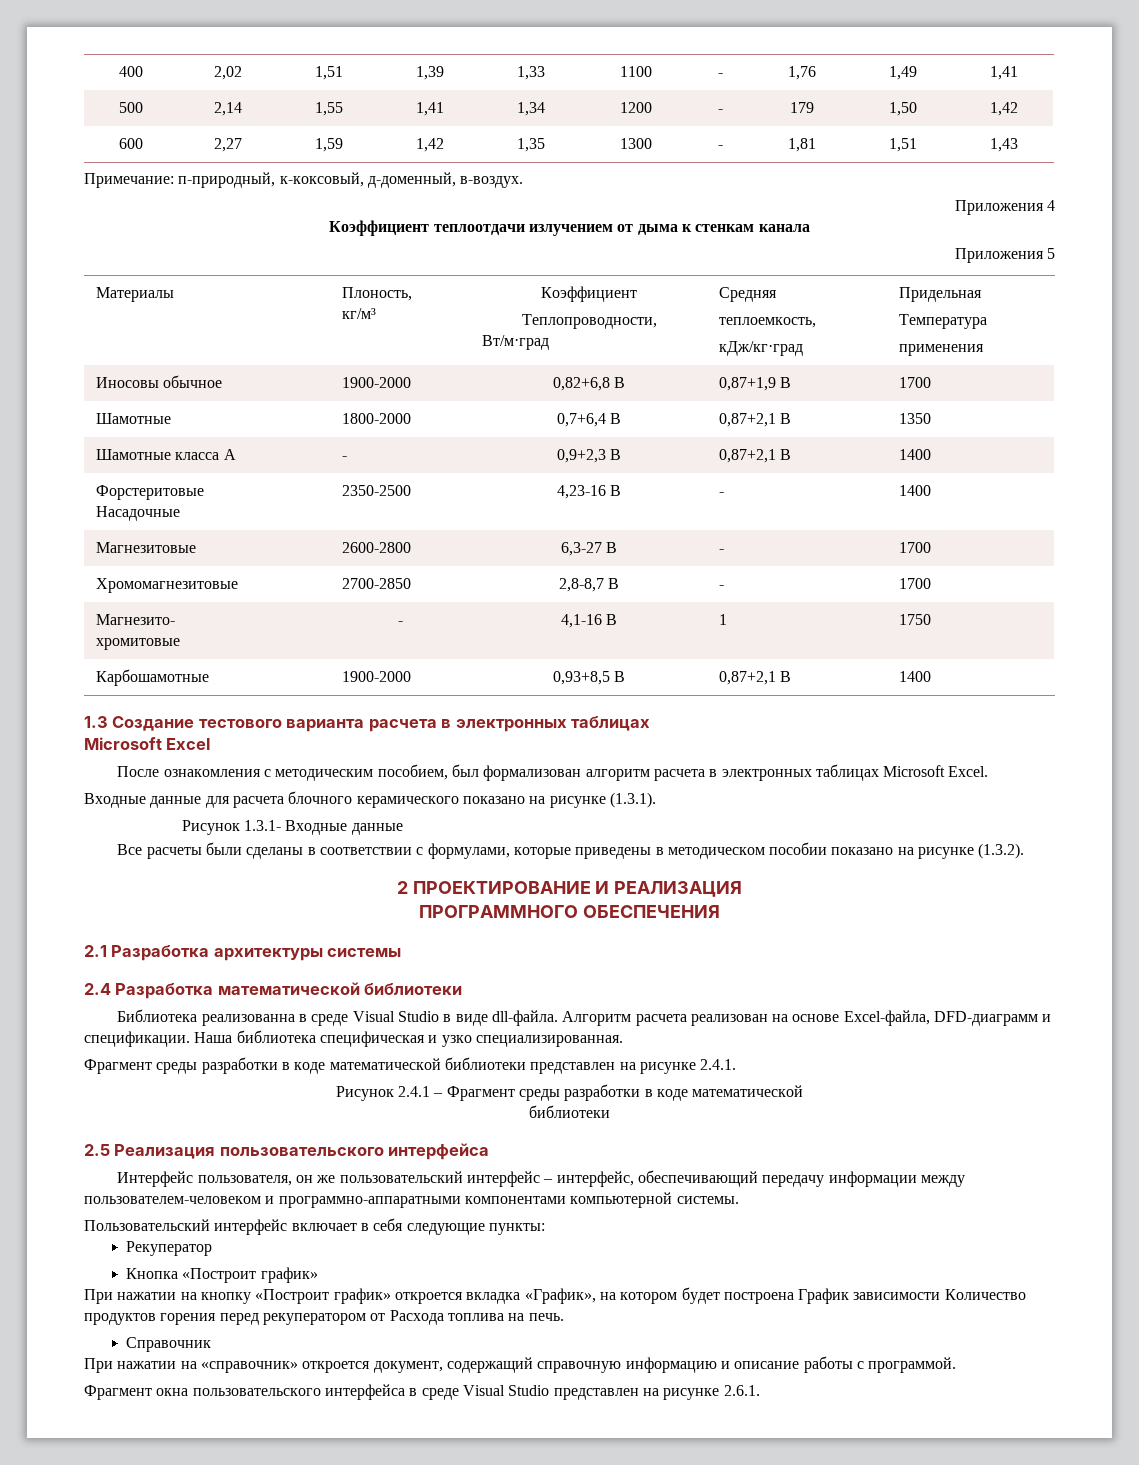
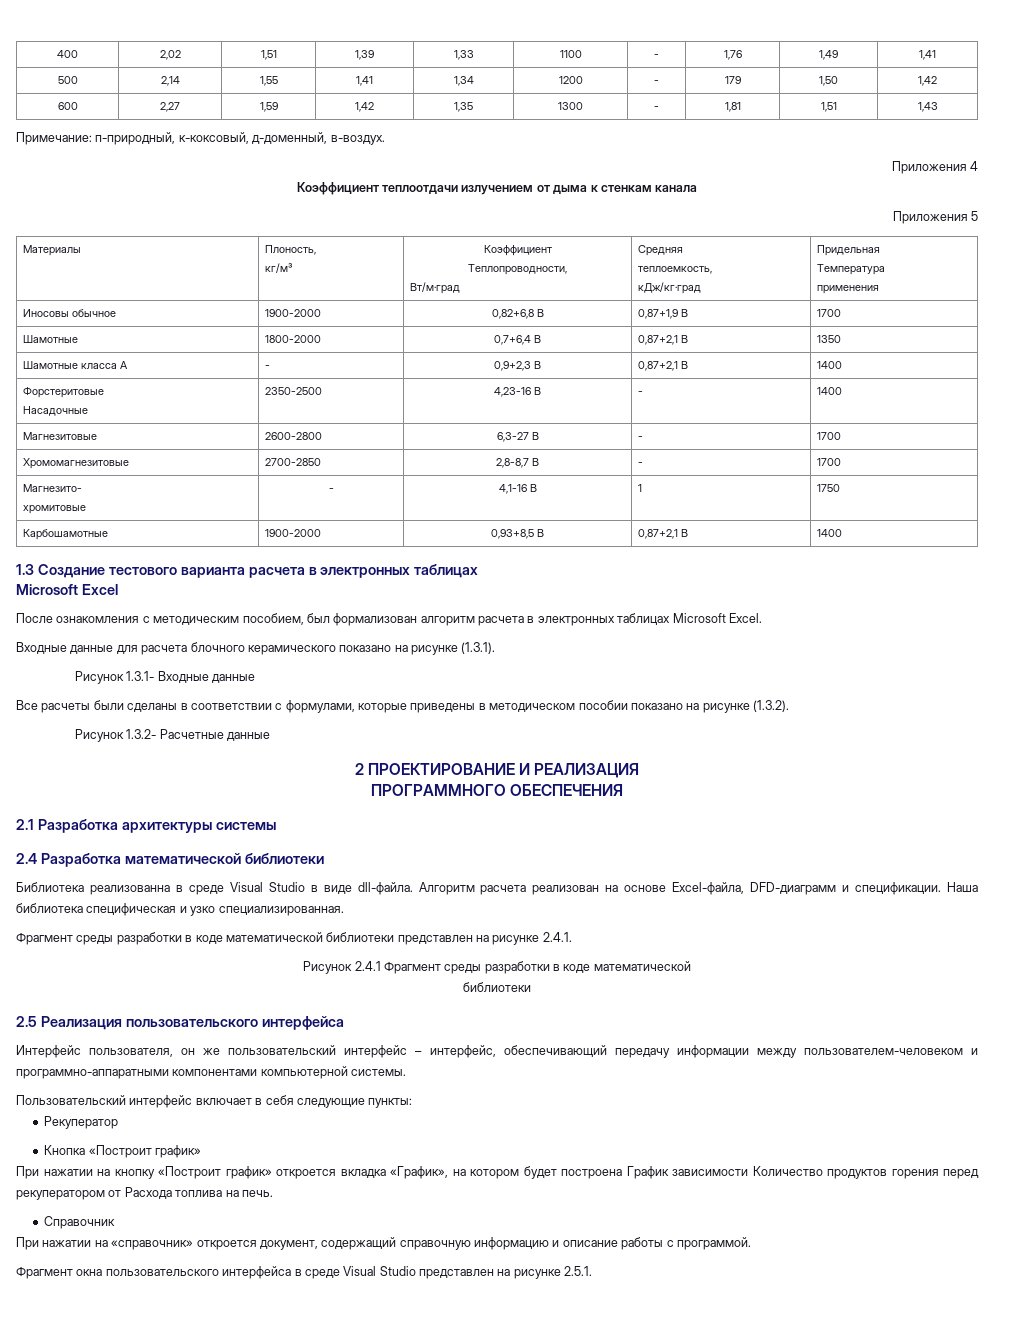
+ Рисунок 1.3.2- Расчетные данные
- Рисунок 2.4.1 – Фрагмент среды разработки в коде математической
+ Рисунок 2.4.1 Фрагмент среды разработки в коде математической
- Фрагмент окна пользовательского интерфейса в среде Visual Studio представлен на рисунке 2.6.1.
+ Фрагмент окна пользовательского интерфейса в среде Visual Studio представлен на рисунке 2.5.1.

